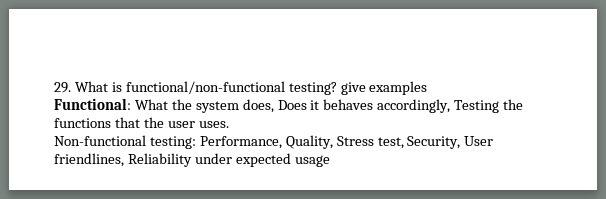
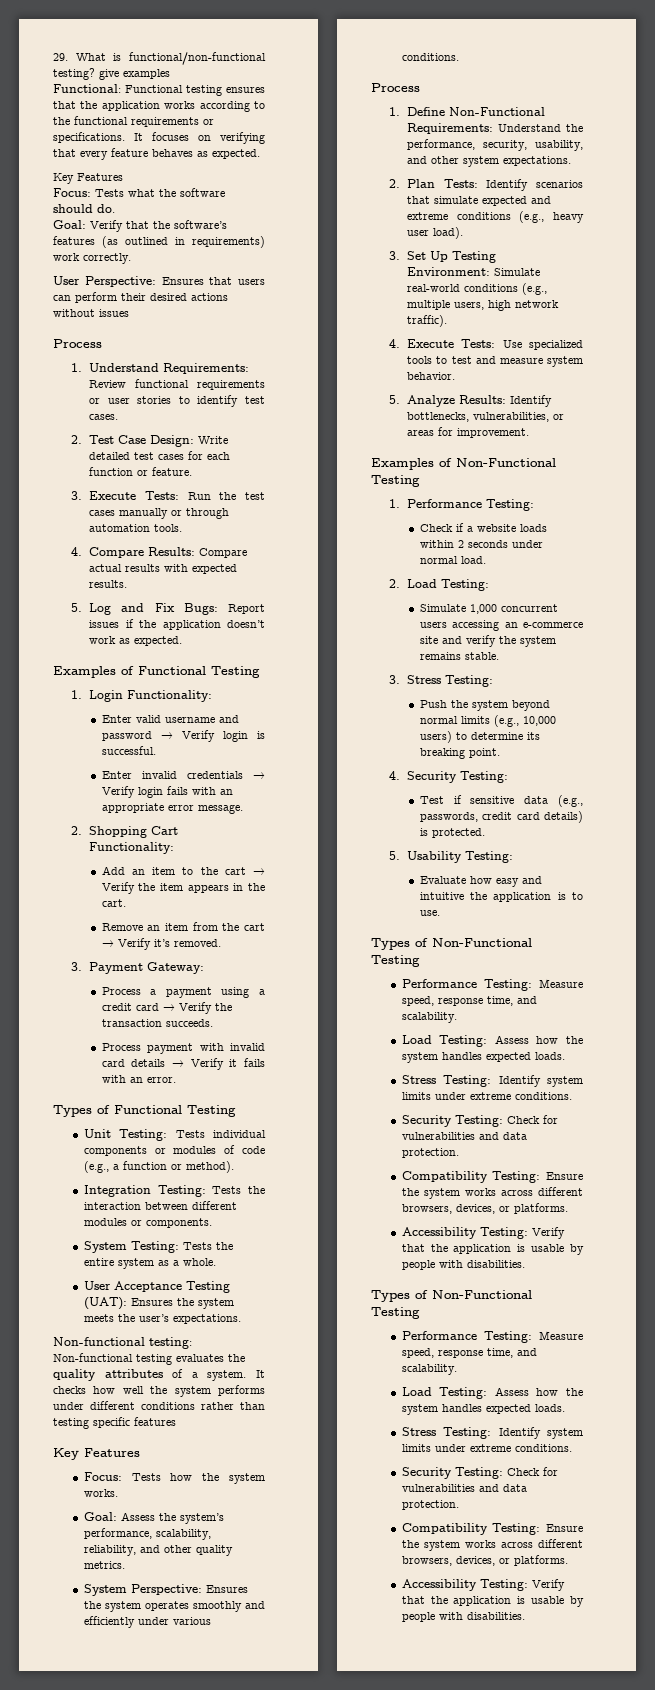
- Functional: What the system does, Does it behaves accordingly, Testing the functions that the user uses.
- Non-functional testing: Performance, Quality, Stress test, Security, User friendlines, Reliability under expected usage
+ Functional: Functional testing ensures that the application works according to the functional requirements or specifications. It focuses on verifying that every feature behaves as expected.
+ Key Features
+ Focus: Tests what the software should do.
+ Goal: Verify that the software’s features (as outlined in requirements) work correctly.
+ User Perspective: Ensures that users can perform their desired actions without issues
+ Process
+ 1. Understand Requirements: Review functional requirements or user stories to identify test cases.
+ 2. Test Case Design: Write detailed test cases for each function or feature.
+ 3. Execute Tests: Run the test cases manually or through automation tools.
+ 4. Compare Results: Compare actual results with expected results.
+ 5. Log and Fix Bugs: Report issues if the application doesn’t work as expected.
+ Examples of Functional Testing
+ 1. Login Functionality:
+ Enter valid username and password → Verify login is successful.
+ Enter invalid credentials → Verify login fails with an appropriate error message.
+ 2. Shopping Cart Functionality:
+ Add an item to the cart → Verify the item appears in the cart.
+ Remove an item from the cart → Verify it’s removed.
+ 3. Payment Gateway:
+ Process a payment using a credit card → Verify the transaction succeeds.
+ Process payment with invalid card details → Verify it fails with an error.
+ Types of Functional Testing
+ Unit Testing: Tests individual components or modules of code (e.g., a function or method).
+ Integration Testing: Tests the interaction between different modules or components.
+ System Testing: Tests the entire system as a whole.
+ User Acceptance Testing (UAT): Ensures the system meets the user’s expectations.
+ Non-functional testing: Non-functional testing evaluates the quality attributes of a system. It checks how well the system performs under different conditions rather than testing specific features
+ Key Features
+ Focus: Tests how the system works.
+ Goal: Assess the system’s performance, scalability, reliability, and other quality metrics.
+ System Perspective: Ensures the system operates smoothly and efficiently under various conditions.
+ Process
+ 1. Define Non-Functional Requirements: Understand the performance, security, usability, and other system expectations.
+ 2. Plan Tests: Identify scenarios that simulate expected and extreme conditions (e.g., heavy user load).
+ 3. Set Up Testing Environment: Simulate real-world conditions (e.g., multiple users, high network traffic).
+ 4. Execute Tests: Use specialized tools to test and measure system behavior.
+ 5. Analyze Results: Identify bottlenecks, vulnerabilities, or areas for improvement.
+ Examples of Non-Functional Testing
+ 1. Performance Testing:
+ Check if a website loads within 2 seconds under normal load.
+ 2. Load Testing:
+ Simulate 1,000 concurrent users accessing an e-commerce site and verify the system remains stable.
+ 3. Stress Testing:
+ Push the system beyond normal limits (e.g., 10,000 users) to determine its breaking point.
+ 4. Security Testing:
+ Test if sensitive data (e.g., passwords, credit card details) is protected.
+ 5. Usability Testing:
+ Evaluate how easy and intuitive the application is to use.
+ Types of Non-Functional Testing
+ Performance Testing: Measure speed, response time, and scalability.
+ Load Testing: Assess how the system handles expected loads.
+ Stress Testing: Identify system limits under extreme conditions.
+ Security Testing: Check for vulnerabilities and data protection.
+ Compatibility Testing: Ensure the system works across different browsers, devices, or platforms.
+ Accessibility Testing: Verify that the application is usable by people with disabilities.
+ Types of Non-Functional Testing
+ Performance Testing: Measure speed, response time, and scalability.
+ Load Testing: Assess how the system handles expected loads.
+ Stress Testing: Identify system limits under extreme conditions.
+ Security Testing: Check for vulnerabilities and data protection.
+ Compatibility Testing: Ensure the system works across different browsers, devices, or platforms.
+ Accessibility Testing: Verify that the application is usable by people with disabilities.

